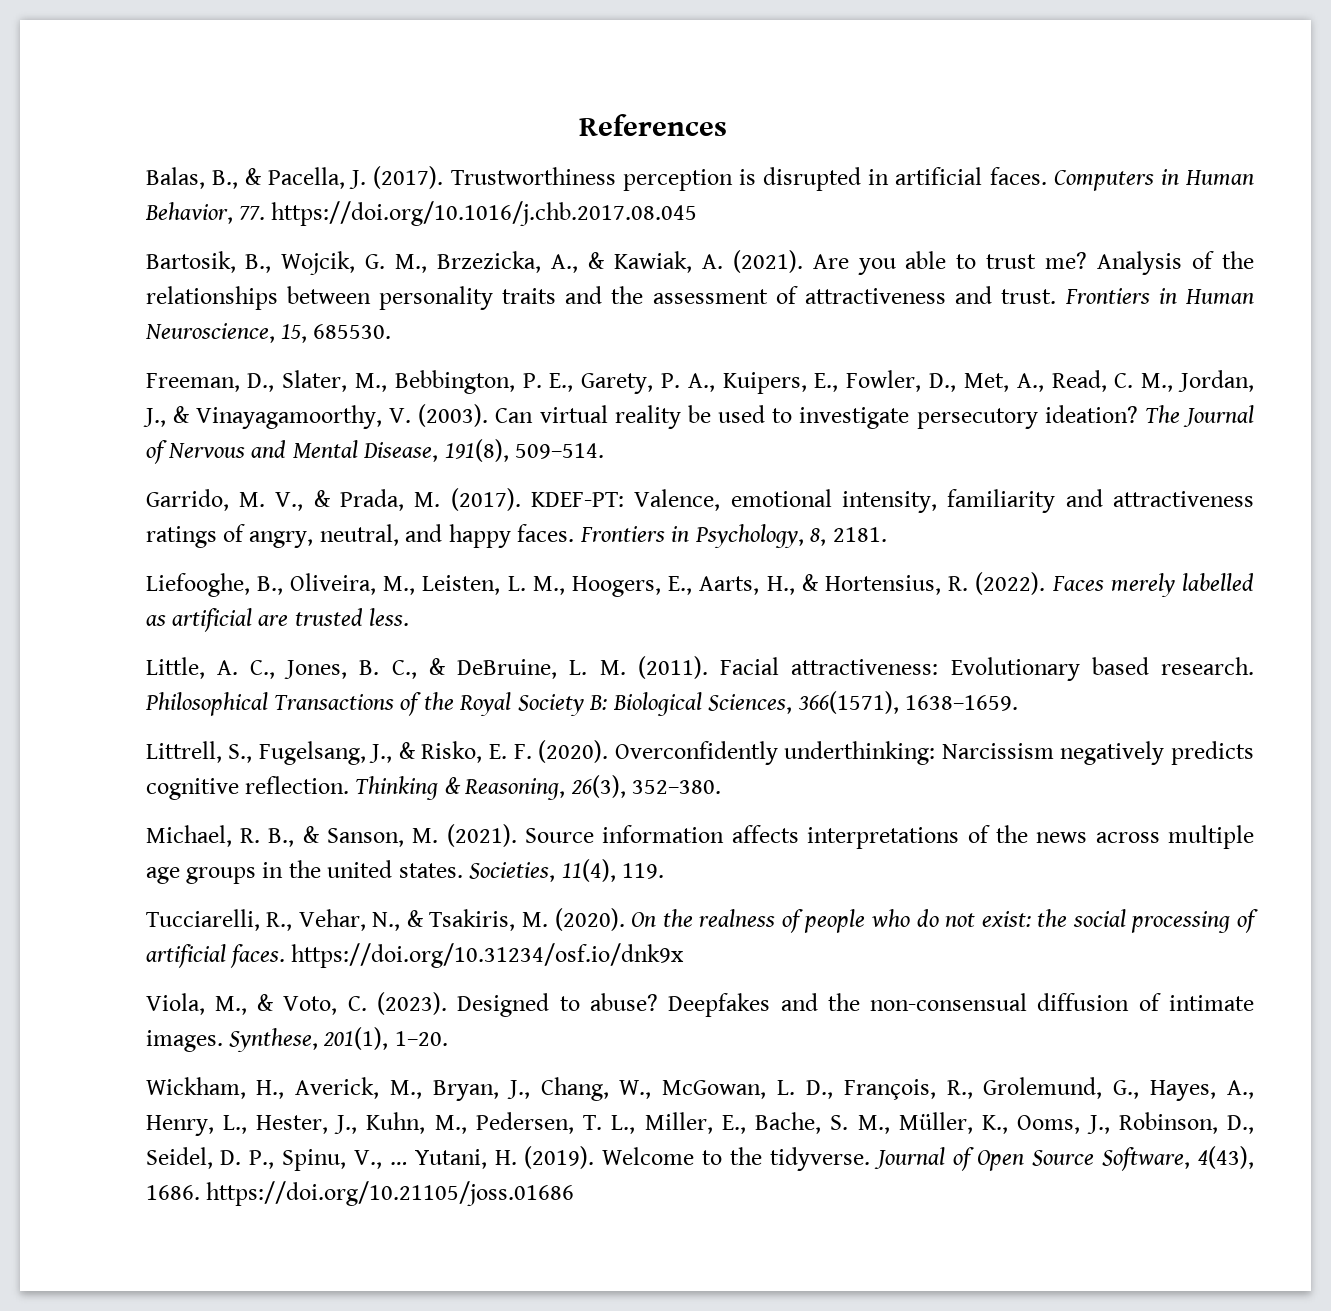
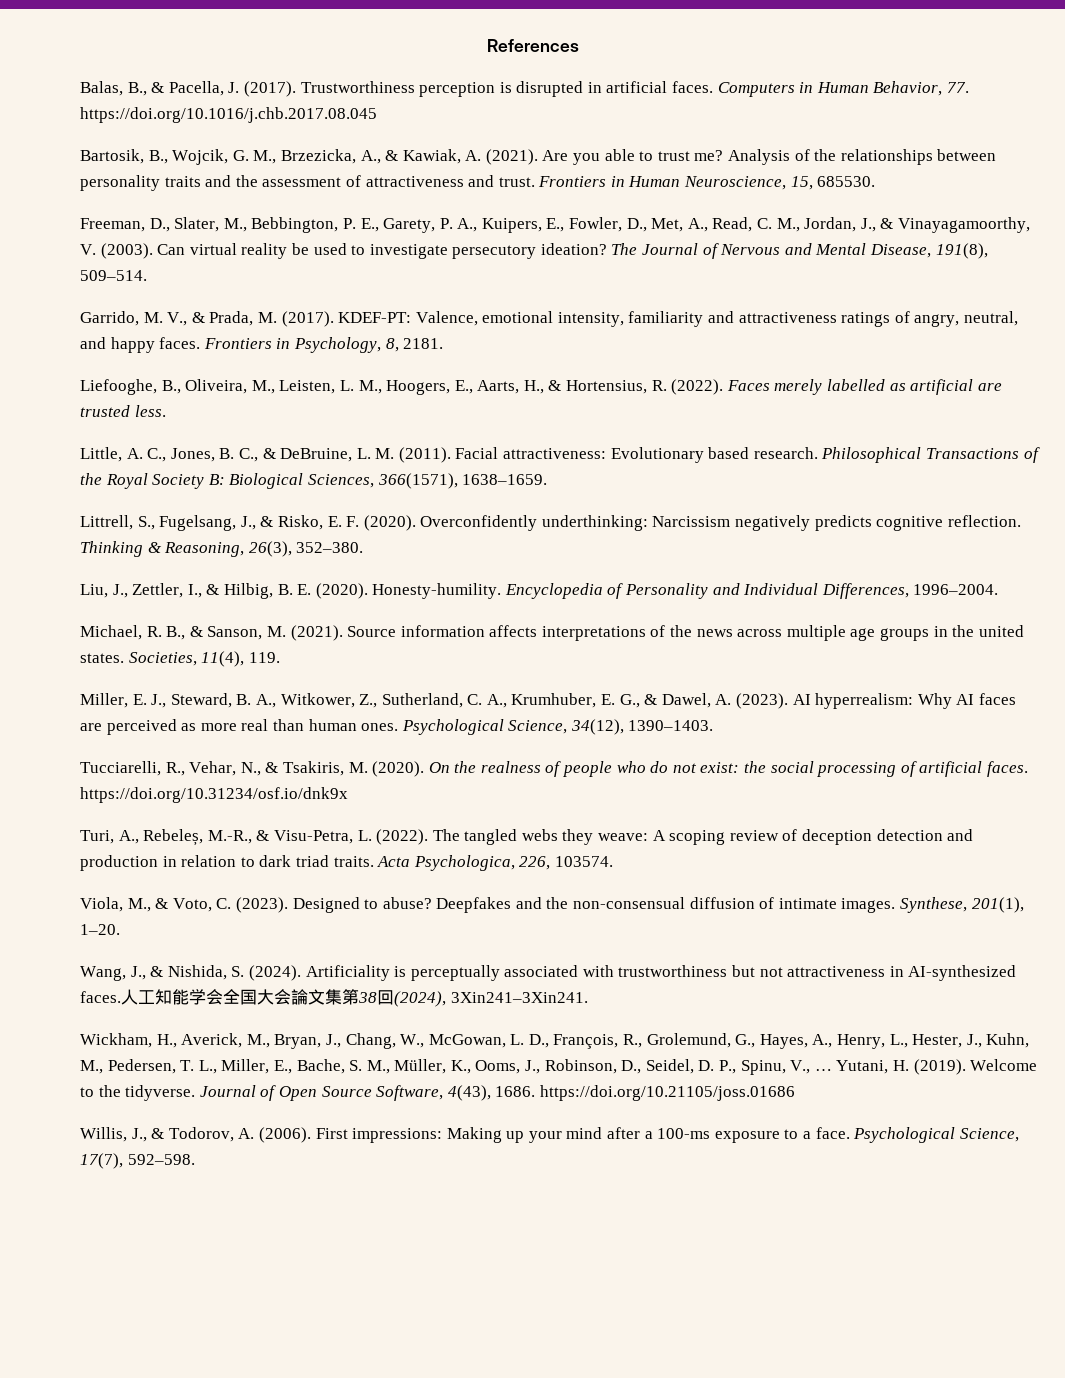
+ Liu, J., Zettler, I., & Hilbig, B. E. (2020). Honesty-humility. Encyclopedia of Personality and Individual Differences, 1996–2004.
+ Miller, E. J., Steward, B. A., Witkower, Z., Sutherland, C. A., Krumhuber, E. G., & Dawel, A. (2023). AI hyperrealism: Why AI faces are perceived as more real than human ones. Psychological Science, 34(12), 1390–1403.
+ Turi, A., Rebeleș, M.-R., & Visu-Petra, L. (2022). The tangled webs they weave: A scoping review of deception detection and production in relation to dark triad traits. Acta Psychologica, 226, 103574.
+ Wang, J., & Nishida, S. (2024). Artificiality is perceptually associated with trustworthiness but not attractiveness in AI-synthesized faces.人工知能学会全国大会論文集第38回(2024), 3Xin241–3Xin241.
+ Willis, J., & Todorov, A. (2006). First impressions: Making up your mind after a 100-ms exposure to a face. Psychological Science, 17(7), 592–598.

